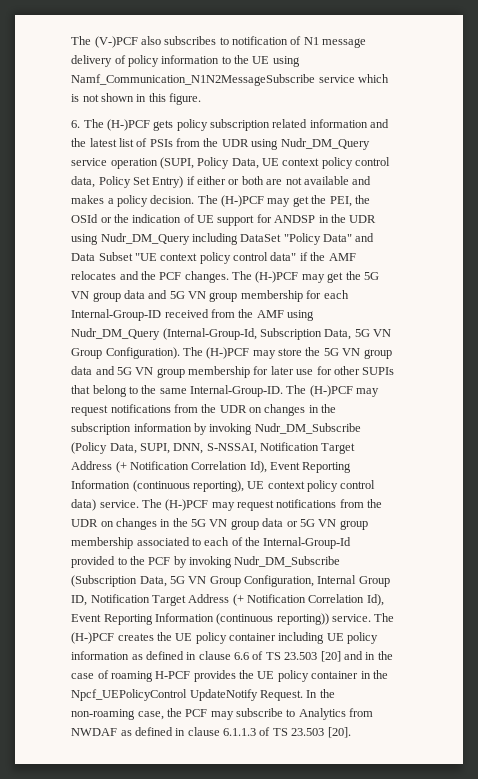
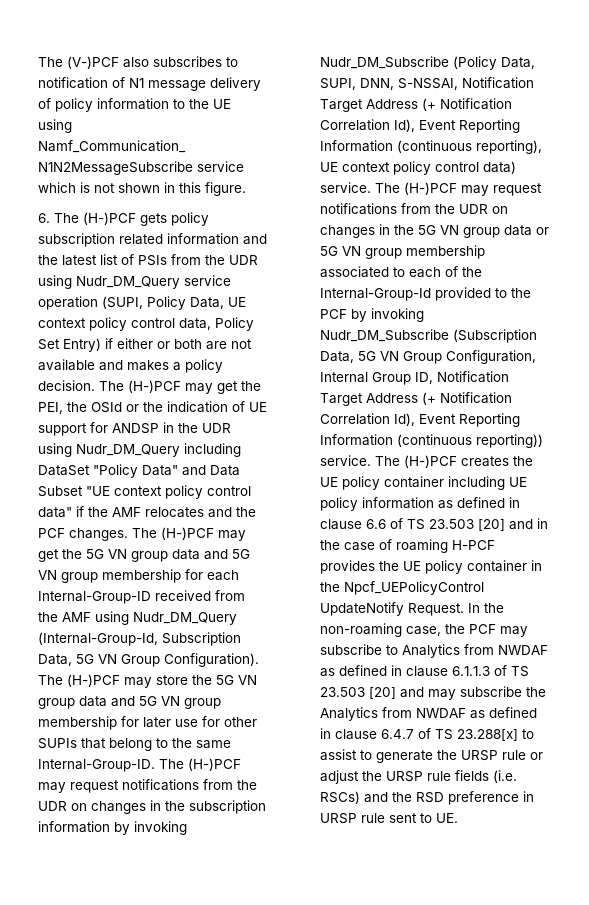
- In the non-roaming case, the PCF may subscribe to Analytics from NWDAF as defined in clause 6.1.1.3 of TS 23.503 [20].
+ In the non-roaming case, the PCF may subscribe to Analytics from NWDAF as defined in clause 6.1.1.3 of TS 23.503 [20] and may subscribe the Analytics from NWDAF as defined in clause 6.4.7 of TS 23.288[x] to assist to generate the URSP rule or adjust the URSP rule fields (i.e. RSCs) and the RSD preference in URSP rule sent to UE.

